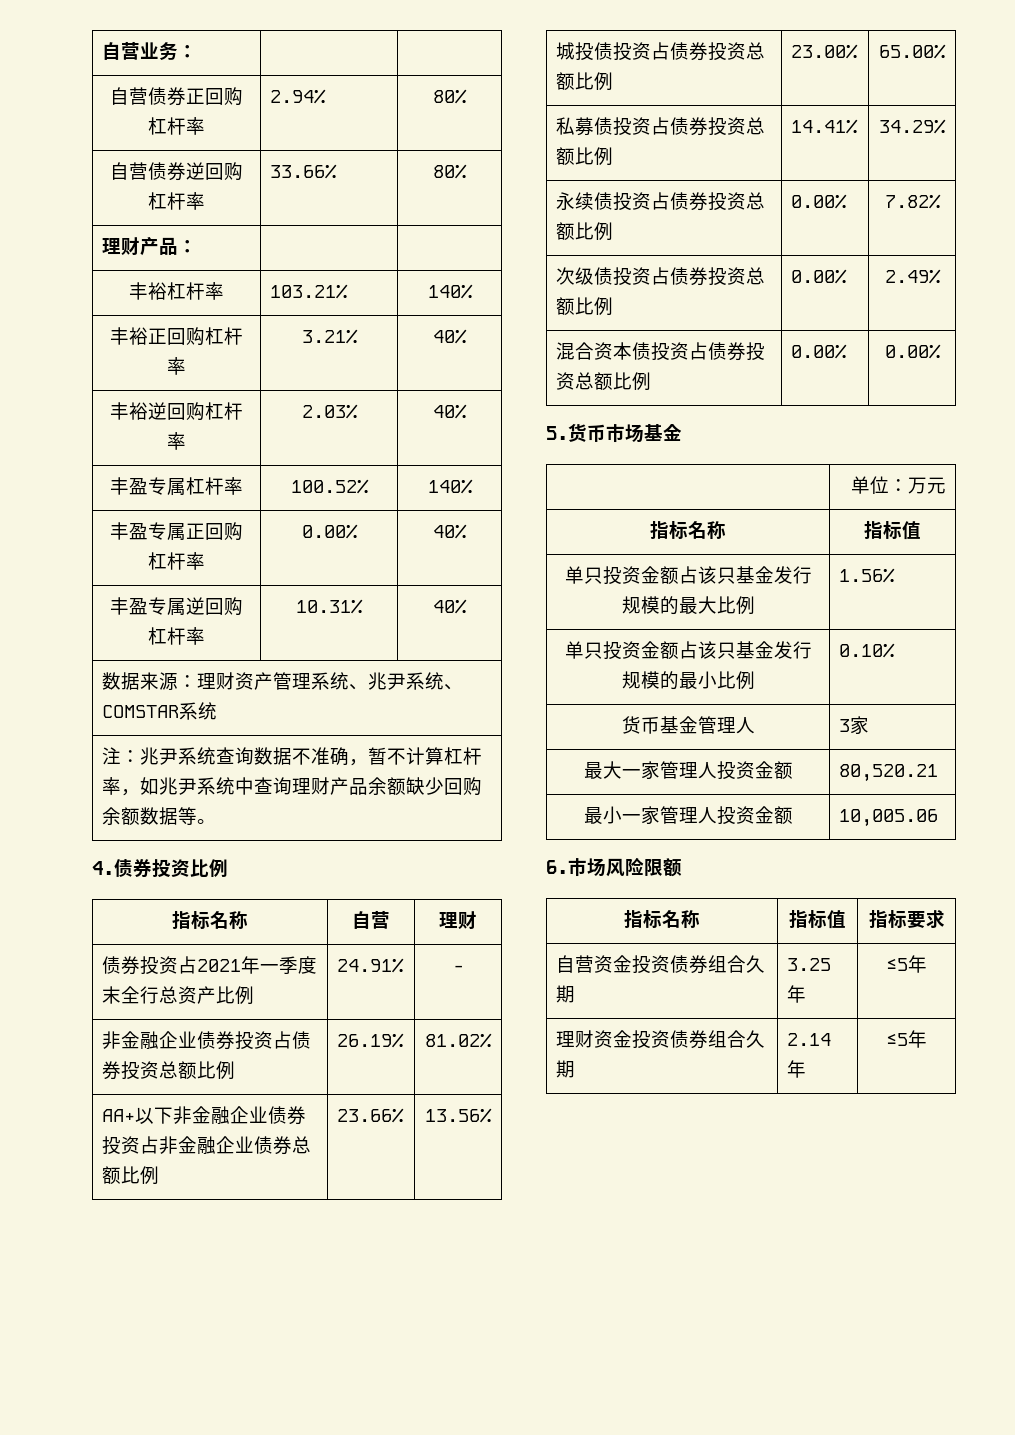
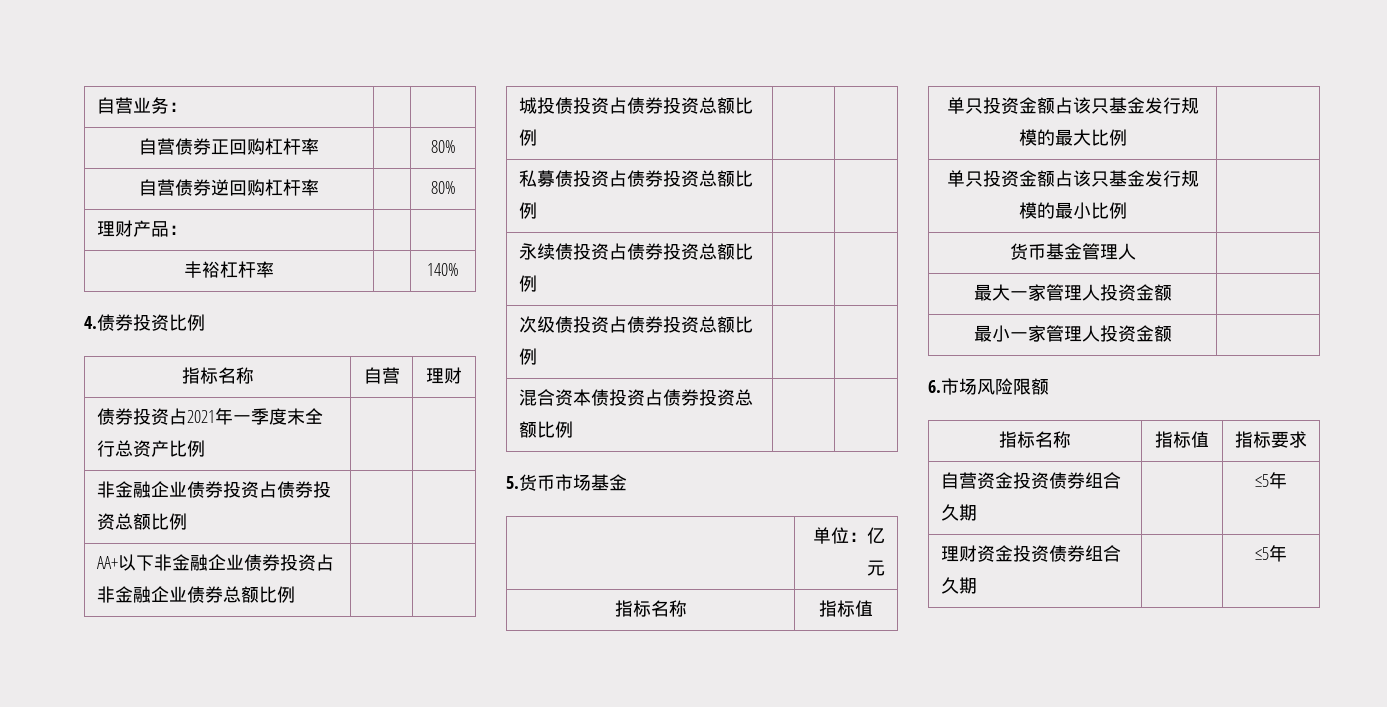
- 自营债券正回购杠杆率 | 2.94% | 80%
+ 自营债券正回购杠杆率 | | 80%
- 自营债券逆回购杠杆率 | 33.66% | 80%
+ 自营债券逆回购杠杆率 | | 80%
- 丰裕杠杆率 | 103.21% | 140%
- 丰裕正回购杠杆率 | 3.21% | 40%
- 丰裕逆回购杠杆率 | 2.03% | 40%
- 丰盈专属杠杆率 | 100.52% | 140%
- 丰盈专属正回购杠杆率 | 0.00% | 40%
- 丰盈专属逆回购杠杆率 | 10.31% | 40%
- 数据来源：理财资产管理系统、兆尹系统、COMSTAR系统
- 注：兆尹系统查询数据不准确，暂不计算杠杆率，如兆尹系统中查询理财产品余额缺少回购余额数据等。
+ 丰裕杠杆率 | | 140%
- 债券投资占2021年一季度末全行总资产比例 | 24.91% | -
+ 债券投资占2021年一季度末全行总资产比例 | |
- 非金融企业债券投资占债券投资总额比例 | 26.19% | 81.02%
+ 非金融企业债券投资占债券投资总额比例 | |
- AA+以下非金融企业债券投资占非金融企业债券总额比例 | 23.66% | 13.56%
+ AA+以下非金融企业债券投资占非金融企业债券总额比例 | |
- 城投债投资占债券投资总额比例 | 23.00% | 65.00%
+ 城投债投资占债券投资总额比例 | |
- 私募债投资占债券投资总额比例 | 14.41% | 34.29%
+ 私募债投资占债券投资总额比例 | |
- 永续债投资占债券投资总额比例 | 0.00% | 7.82%
+ 永续债投资占债券投资总额比例 | |
- 次级债投资占债券投资总额比例 | 0.00% | 2.49%
+ 次级债投资占债券投资总额比例 | |
- 混合资本债投资占债券投资总额比例 | 0.00% | 0.00%
+ 混合资本债投资占债券投资总额比例 | |
- | 单位：万元
+ | 单位：亿元
- 单只投资金额占该只基金发行规模的最大比例 | 1.56%
+ 单只投资金额占该只基金发行规模的最大比例 |
- 单只投资金额占该只基金发行规模的最小比例 | 0.10%
+ 单只投资金额占该只基金发行规模的最小比例 |
- 货币基金管理人 | 3家
+ 货币基金管理人 |
- 最大一家管理人投资金额 | 80,520.21
+ 最大一家管理人投资金额 |
- 最小一家管理人投资金额 | 10,005.06
+ 最小一家管理人投资金额 |
- 自营资金投资债券组合久期 | 3.25年 | ≤5年
+ 自营资金投资债券组合久期 | | ≤5年
- 理财资金投资债券组合久期 | 2.14年 | ≤5年
+ 理财资金投资债券组合久期 | | ≤5年

